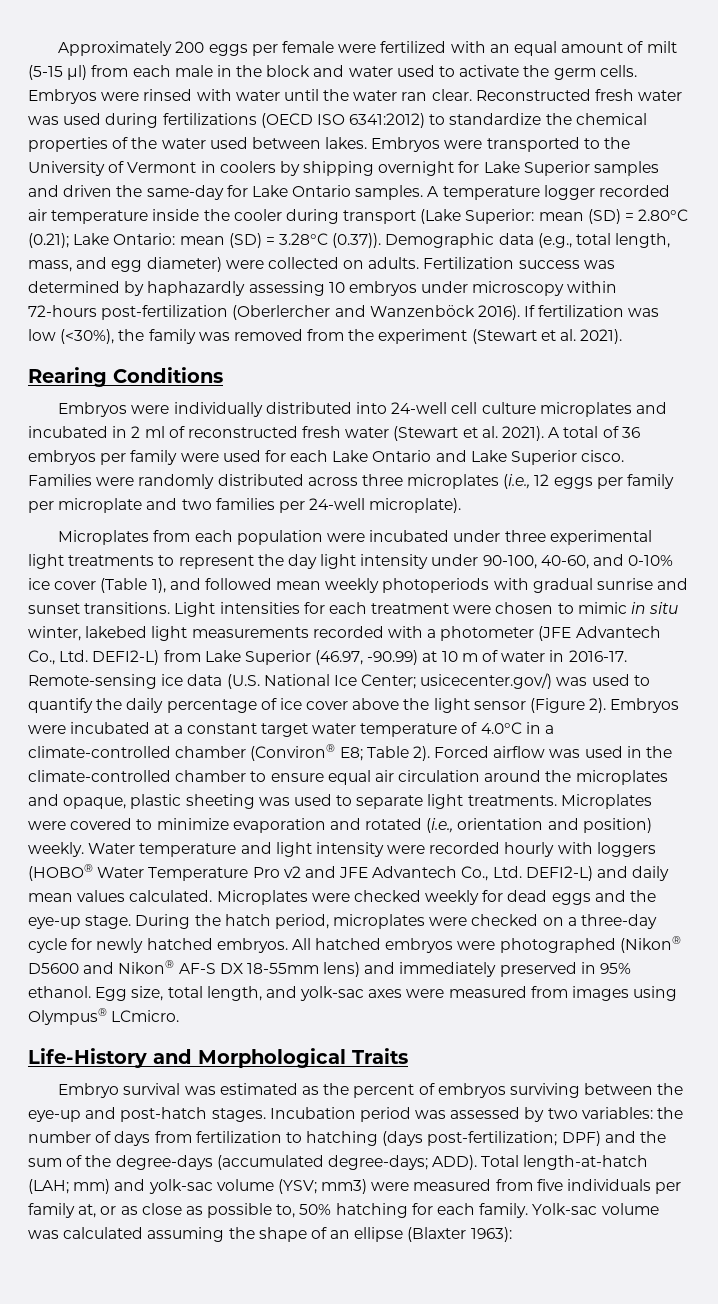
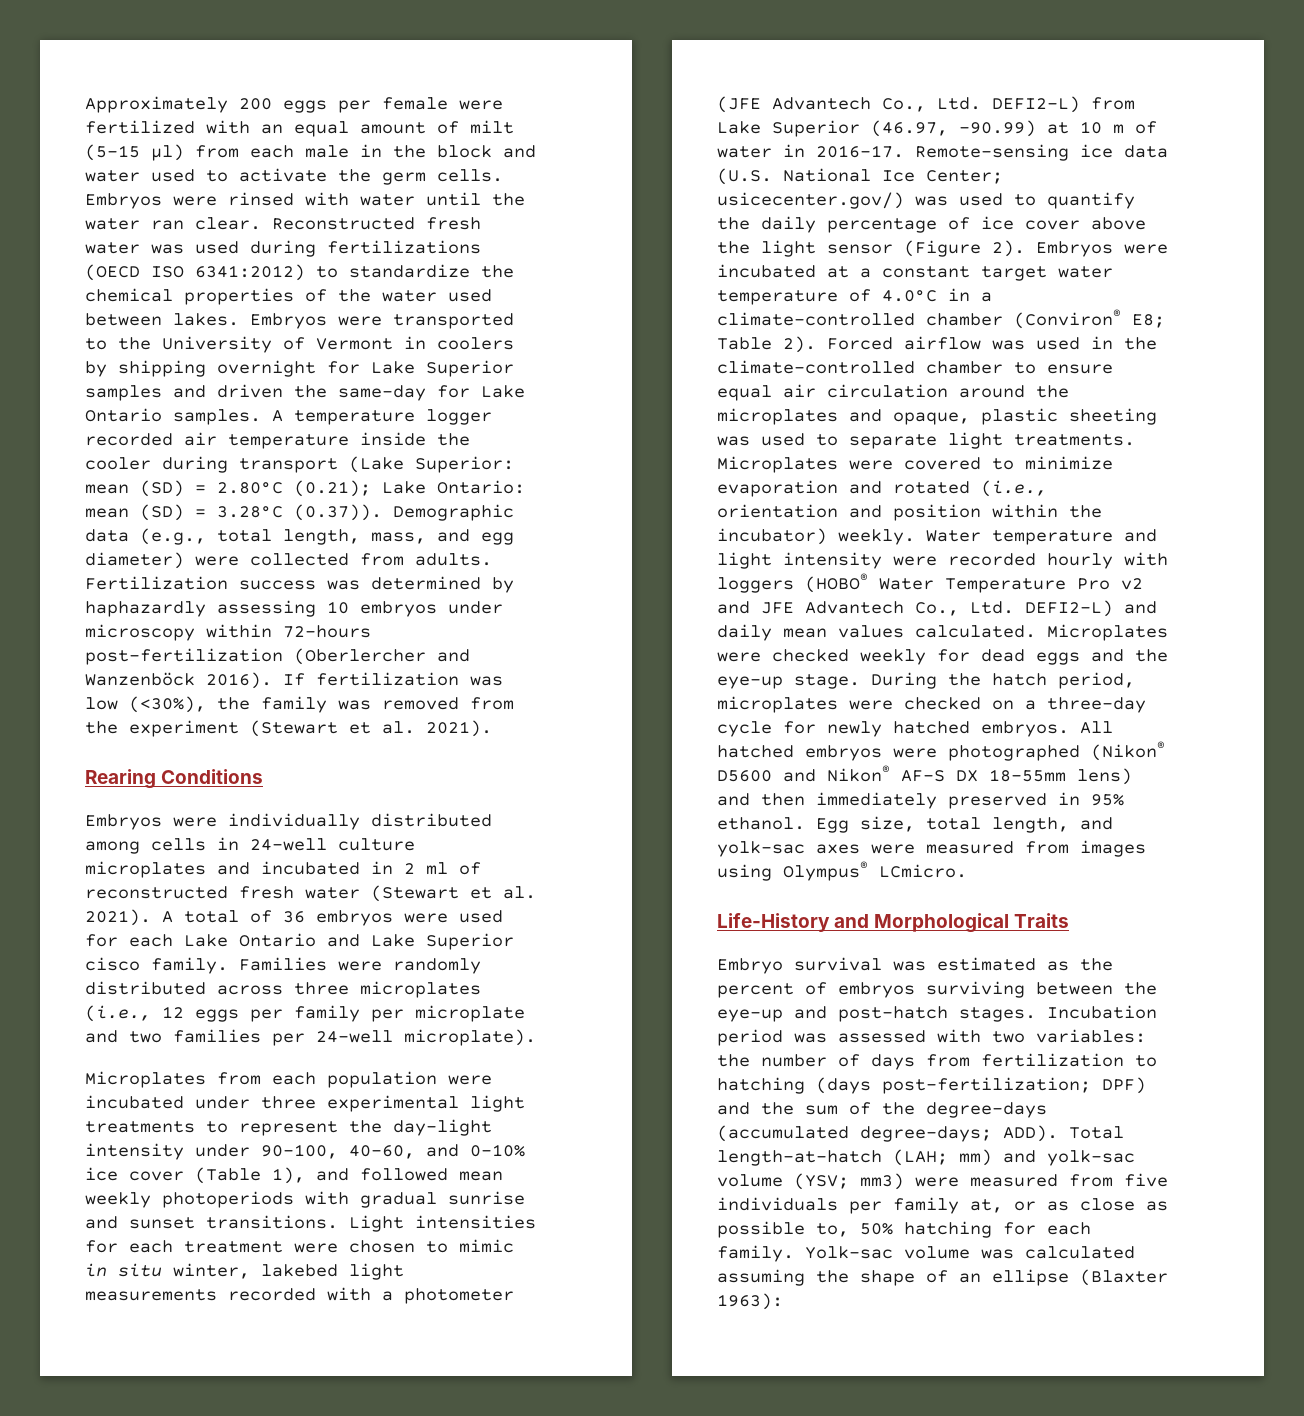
- A temperature logger recorded air temperature inside the cooler during transport (Lake Superior: mean (SD) = 2.80°C (0.21); Lake Ontario: mean (SD) = 3.28°C (0.37)). Demographic data (e.g., total length, mass, and egg diameter) were collected on adults.
+ A temperature logger recorded air temperature inside the cooler during transport (Lake Superior: mean (SD) = 2.80°C (0.21); Lake Ontario: mean (SD) = 3.28°C (0.37)). Demographic data (e.g., total length, mass, and egg diameter) were collected from adults.
- Embryos were individually distributed into 24-well cell culture microplates and incubated in 2 ml of reconstructed fresh water (Stewart et al. 2021).
+ Embryos were individually distributed among cells in 24-well culture microplates and incubated in 2 ml of reconstructed fresh water (Stewart et al. 2021).
- A total of 36 embryos per family were used for each Lake Ontario and Lake Superior cisco.
+ A total of 36 embryos were used for each Lake Ontario and Lake Superior cisco family.
- Microplates from each population were incubated under three experimental light treatments to represent the day light intensity under 90-100, 40-60, and 0-10% ice cover (Table 1), and followed mean weekly photoperiods with gradual sunrise and sunset transitions.
+ Microplates from each population were incubated under three experimental light treatments to represent the day-light intensity under 90-100, 40-60, and 0-10% ice cover (Table 1), and followed mean weekly photoperiods with gradual sunrise and sunset transitions.
- Microplates were covered to minimize evaporation and rotated (i.e., orientation and position) weekly.
+ Microplates were covered to minimize evaporation and rotated (i.e., orientation and position within the incubator) weekly.
- All hatched embryos were photographed (Nikon® D5600 and Nikon® AF-S DX 18-55mm lens) and immediately preserved in 95% ethanol.
+ All hatched embryos were photographed (Nikon® D5600 and Nikon® AF-S DX 18-55mm lens) and then immediately preserved in 95% ethanol.
- Incubation period was assessed by two variables: the number of days from fertilization to hatching (days post-fertilization; DPF) and the sum of the degree-days (accumulated degree-days; ADD).
+ Incubation period was assessed with two variables: the number of days from fertilization to hatching (days post-fertilization; DPF) and the sum of the degree-days (accumulated degree-days; ADD).

